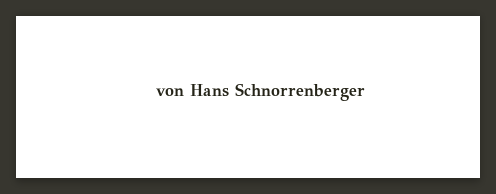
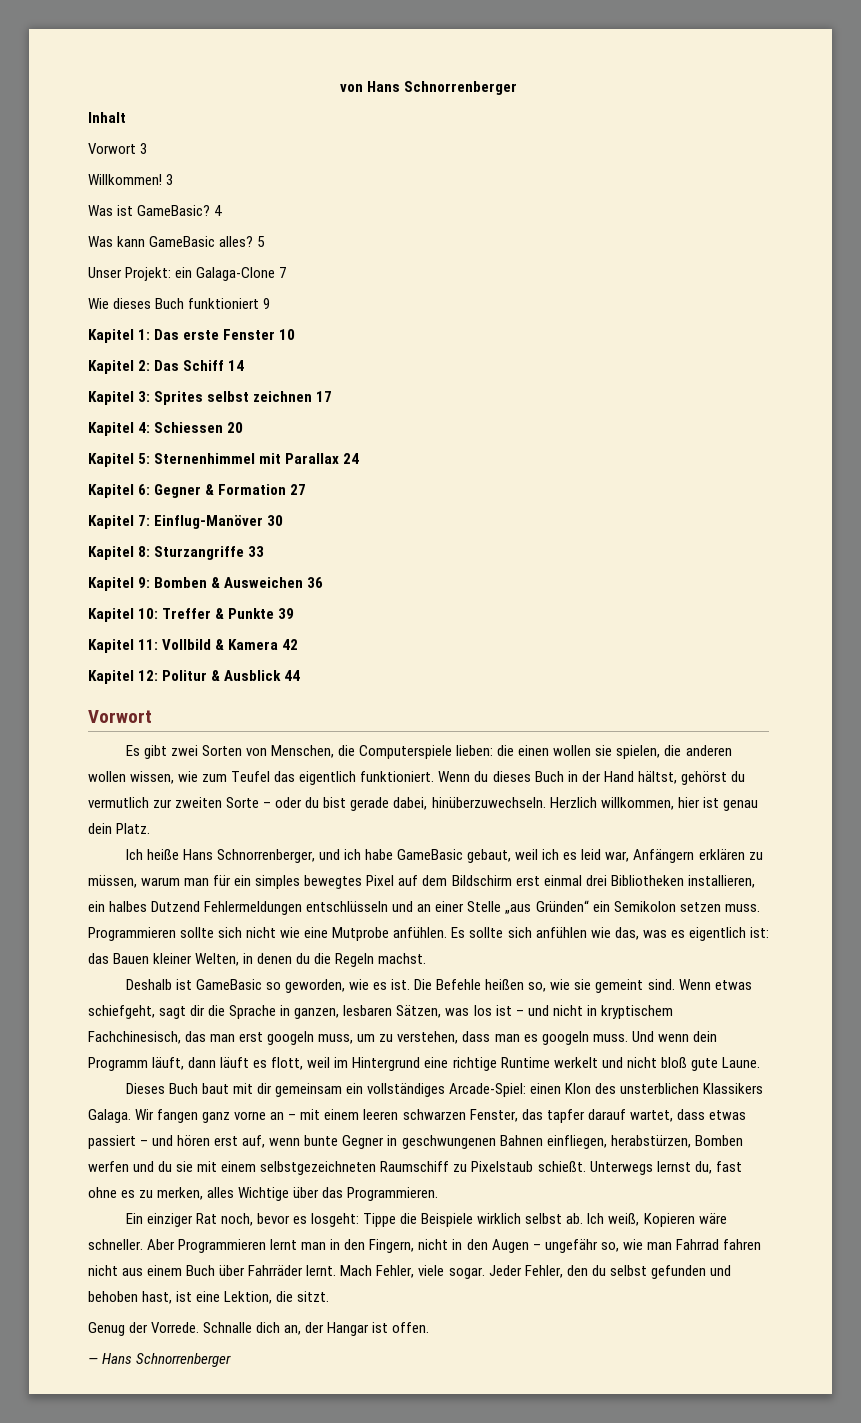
+ Inhalt
+ Vorwort 3
+ Willkommen! 3
+ Was ist GameBasic? 4
+ Was kann GameBasic alles? 5
+ Unser Projekt: ein Galaga-Clone 7
+ Wie dieses Buch funktioniert 9
+ Kapitel 1: Das erste Fenster 10
+ Kapitel 2: Das Schiff 14
+ Kapitel 3: Sprites selbst zeichnen 17
+ Kapitel 4: Schiessen 20
+ Kapitel 5: Sternenhimmel mit Parallax 24
+ Kapitel 6: Gegner & Formation 27
+ Kapitel 7: Einflug-Manöver 30
+ Kapitel 8: Sturzangriffe 33
+ Kapitel 9: Bomben & Ausweichen 36
+ Kapitel 10: Treffer & Punkte 39
+ Kapitel 11: Vollbild & Kamera 42
+ Kapitel 12: Politur & Ausblick 44
+ Vorwort
+ Es gibt zwei Sorten von Menschen, die Computerspiele lieben: die einen wollen sie spielen, die anderen wollen wissen, wie zum Teufel das eigentlich funktioniert. Wenn du dieses Buch in der Hand hältst, gehörst du vermutlich zur zweiten Sorte – oder du bist gerade dabei, hinüberzuwechseln. Herzlich willkommen, hier ist genau dein Platz.
+ Ich heiße Hans Schnorrenberger, und ich habe GameBasic gebaut, weil ich es leid war, Anfängern erklären zu müssen, warum man für ein simples bewegtes Pixel auf dem Bildschirm erst einmal drei Bibliotheken installieren, ein halbes Dutzend Fehlermeldungen entschlüsseln und an einer Stelle „aus Gründen“ ein Semikolon setzen muss. Programmieren sollte sich nicht wie eine Mutprobe anfühlen. Es sollte sich anfühlen wie das, was es eigentlich ist: das Bauen kleiner Welten, in denen du die Regeln machst.
+ Deshalb ist GameBasic so geworden, wie es ist. Die Befehle heißen so, wie sie gemeint sind. Wenn etwas schiefgeht, sagt dir die Sprache in ganzen, lesbaren Sätzen, was los ist – und nicht in kryptischem Fachchinesisch, das man erst googeln muss, um zu verstehen, dass man es googeln muss. Und wenn dein Programm läuft, dann läuft es flott, weil im Hintergrund eine richtige Runtime werkelt und nicht bloß gute Laune.
+ Dieses Buch baut mit dir gemeinsam ein vollständiges Arcade-Spiel: einen Klon des unsterblichen Klassikers Galaga. Wir fangen ganz vorne an – mit einem leeren schwarzen Fenster, das tapfer darauf wartet, dass etwas passiert – und hören erst auf, wenn bunte Gegner in geschwungenen Bahnen einfliegen, herabstürzen, Bomben werfen und du sie mit einem selbstgezeichneten Raumschiff zu Pixelstaub schießt. Unterwegs lernst du, fast ohne es zu merken, alles Wichtige über das Programmieren.
+ Ein einziger Rat noch, bevor es losgeht: Tippe die Beispiele wirklich selbst ab. Ich weiß, Kopieren wäre schneller. Aber Programmieren lernt man in den Fingern, nicht in den Augen – ungefähr so, wie man Fahrrad fahren nicht aus einem Buch über Fahrräder lernt. Mach Fehler, viele sogar. Jeder Fehler, den du selbst gefunden und behoben hast, ist eine Lektion, die sitzt.
+ Genug der Vorrede. Schnalle dich an, der Hangar ist offen.
+ — Hans Schnorrenberger

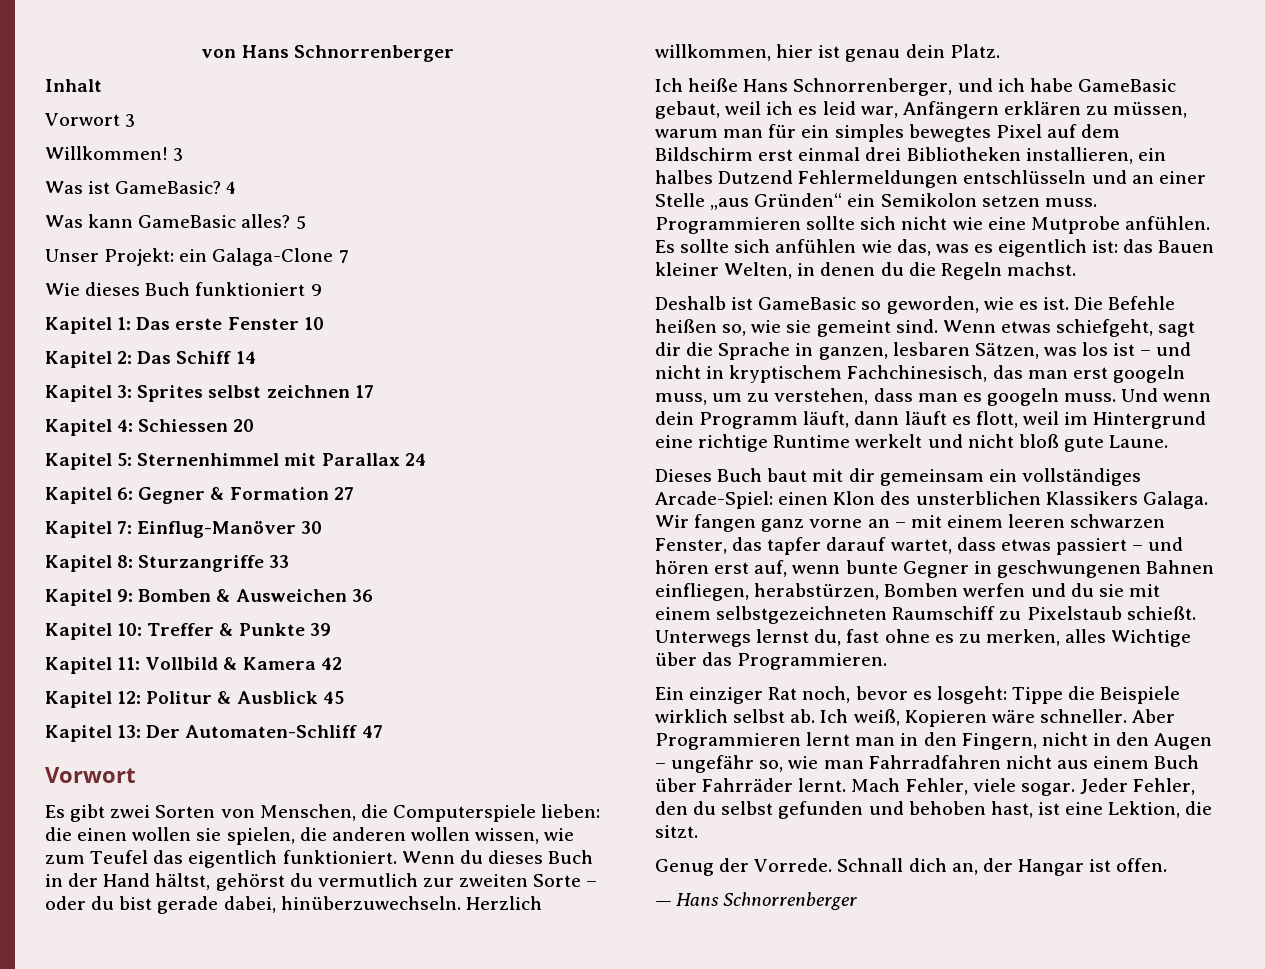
- Kapitel 12: Politur & Ausblick 44
+ Kapitel 12: Politur & Ausblick 45
+ Kapitel 13: Der Automaten-Schliff 47
- Aber Programmieren lernt man in den Fingern, nicht in den Augen – ungefähr so, wie man Fahrrad fahren nicht aus einem Buch über Fahrräder lernt.
+ Aber Programmieren lernt man in den Fingern, nicht in den Augen – ungefähr so, wie man Fahrradfahren nicht aus einem Buch über Fahrräder lernt.
- Schnalle dich an, der Hangar ist offen.
+ Schnall dich an, der Hangar ist offen.

